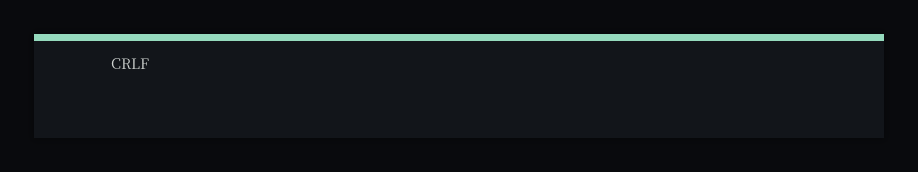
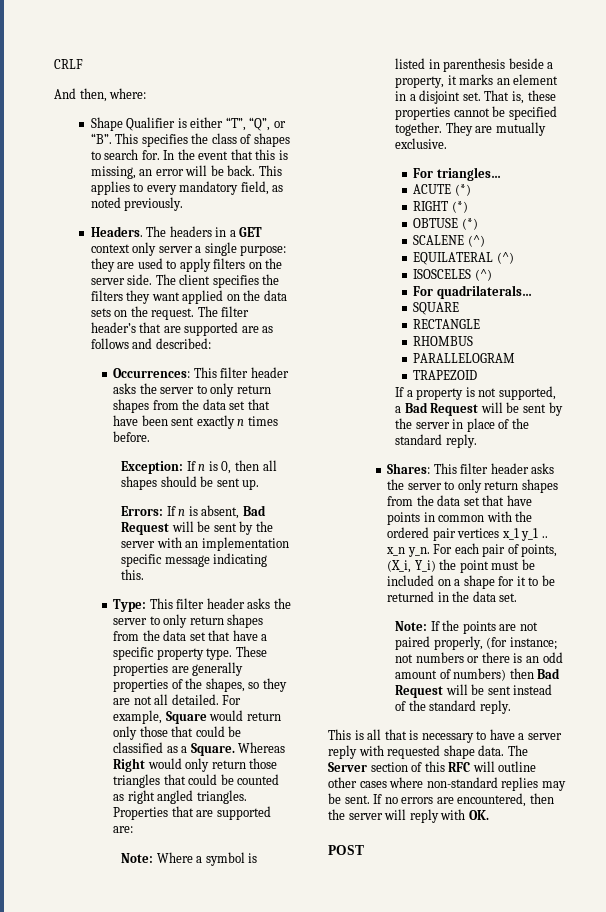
+ And then, where:
+ Shape Qualifier is either “T”, “Q”, or “B”. This specifies the class of shapes to search for. In the event that this is missing, an error will be back. This applies to every mandatory field, as noted previously.
+ Headers. The headers in a GET context only server a single purpose: they are used to apply filters on the server side. The client specifies the filters they want applied on the data sets on the request. The filter header’s that are supported are as follows and described:
+ Occurrences: This filter header asks the server to only return shapes from the data set that have been sent exactly n times before.
+ Exception: If n is 0, then all shapes should be sent up.
+ Errors: If n is absent, Bad Request will be sent by the server with an implementation specific message indicating this.
+ Type: This filter header asks the server to only return shapes from the data set that have a specific property type. These properties are generally properties of the shapes, so they are not all detailed. For example, Square would return only those that could be classified as a Square. Whereas Right would only return those triangles that could be counted as right angled triangles. Properties that are supported are:
+ Note: Where a symbol is listed in parenthesis beside a property, it marks an element in a disjoint set. That is, these properties cannot be specified together. They are mutually exclusive.
+ For triangles…
+ ACUTE (*)
+ RIGHT (*)
+ OBTUSE (*)
+ SCALENE (^)
+ EQUILATERAL (^)
+ ISOSCELES (^)
+ For quadrilaterals…
+ SQUARE
+ RECTANGLE
+ RHOMBUS
+ PARALLELOGRAM
+ TRAPEZOID
+ If a property is not supported, a Bad Request will be sent by the server in place of the standard reply.
+ Shares: This filter header asks the server to only return shapes from the data set that have points in common with the ordered pair vertices x_1 y_1 .. x_n y_n. For each pair of points, (X_i, Y_i) the point must be included on a shape for it to be returned in the data set.
+ Note: If the points are not paired properly, (for instance; not numbers or there is an odd amount of numbers) then Bad Request will be sent instead of the standard reply.
+ This is all that is necessary to have a server reply with requested shape data. The Server section of this RFC will outline other cases where non-standard replies may be sent. If no errors are encountered, then the server will reply with OK.
+ POST

